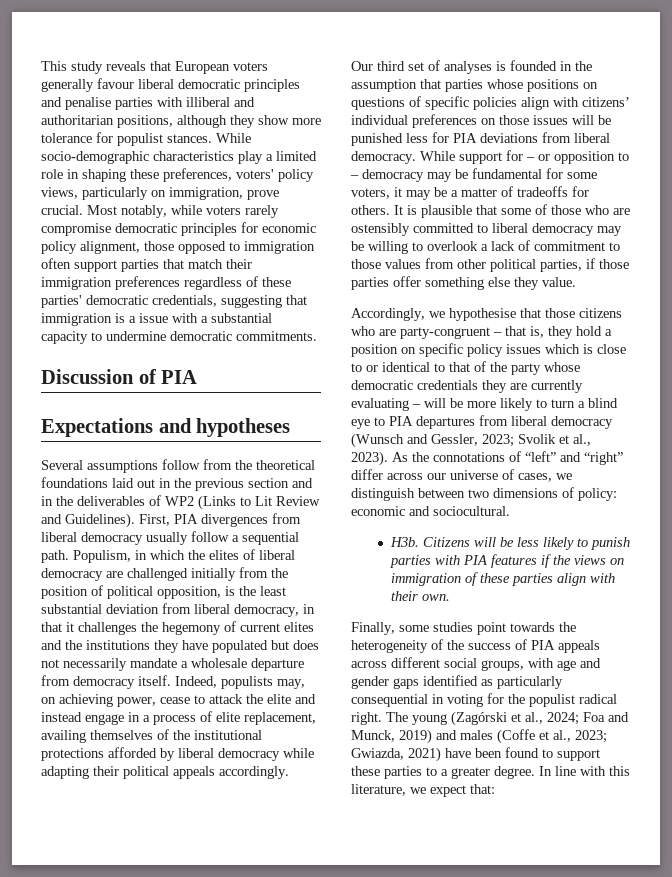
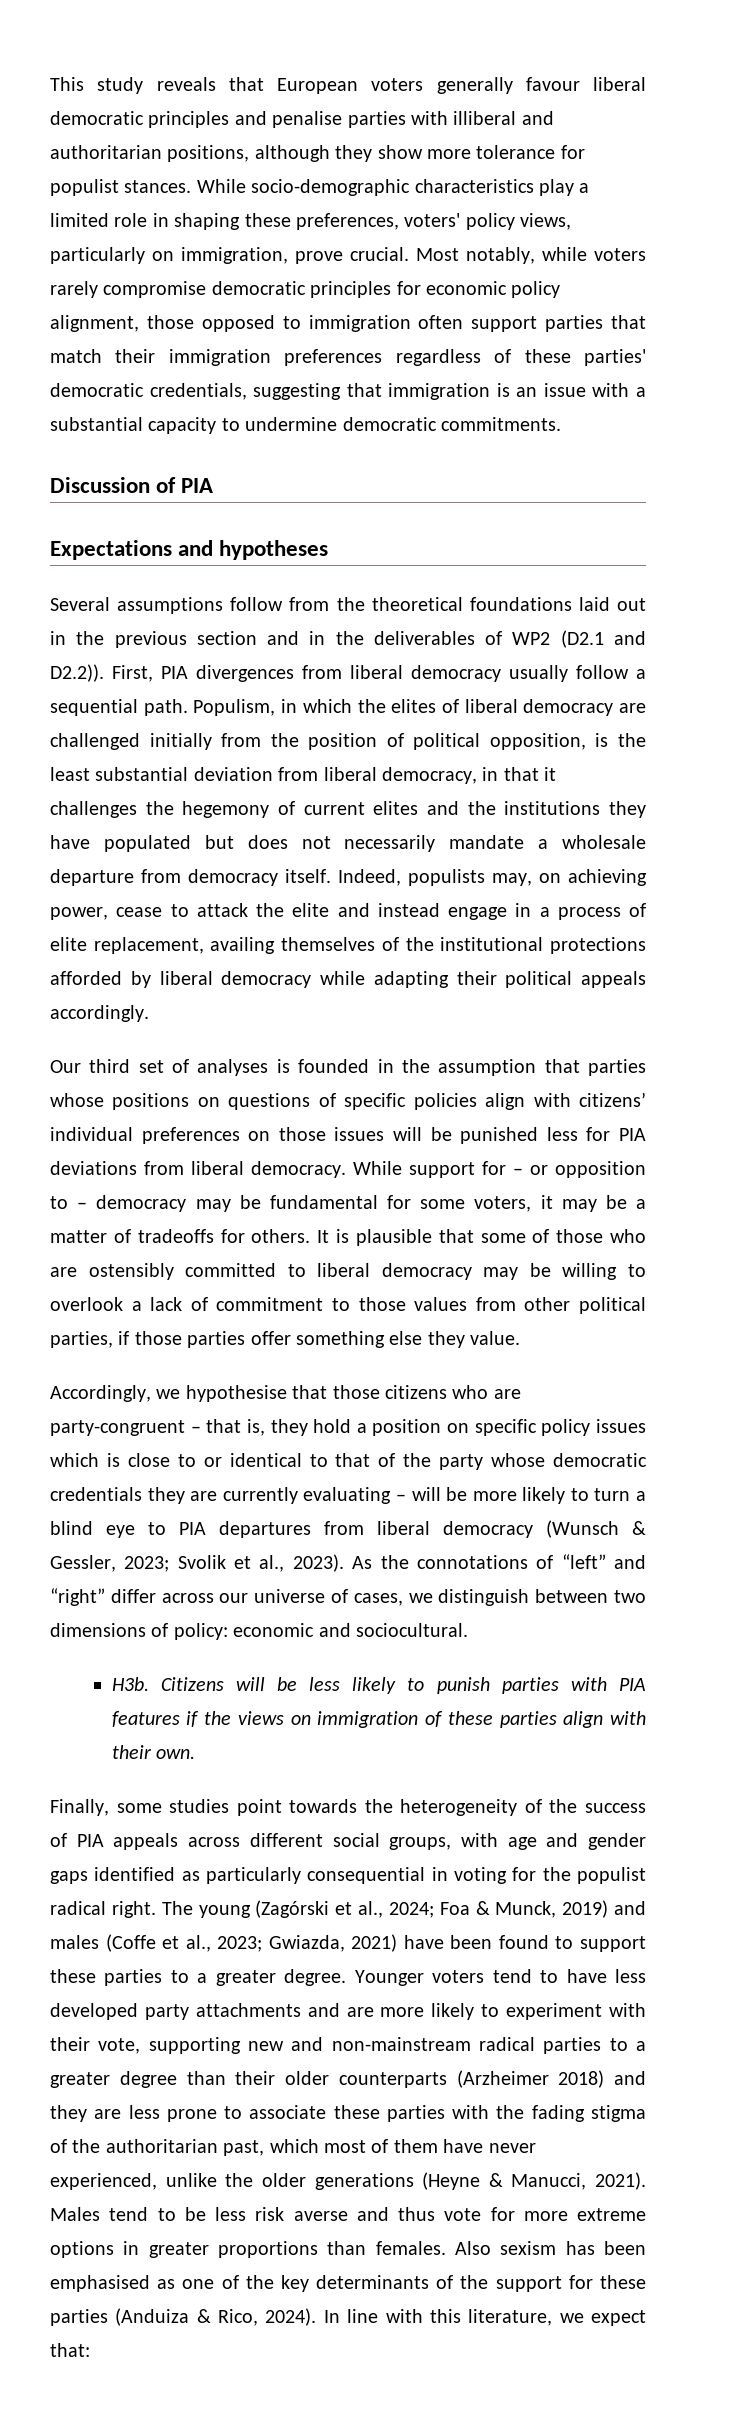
- Most notably, while voters rarely compromise democratic principles for economic policy alignment, those opposed to immigration often support parties that match their immigration preferences regardless of these parties' democratic credentials, suggesting that immigration is a issue with a substantial capacity to undermine democratic commitments.
+ Most notably, while voters rarely compromise democratic principles for economic policy alignment, those opposed to immigration often support parties that match their immigration preferences regardless of these parties' democratic credentials, suggesting that immigration is an issue with a substantial capacity to undermine democratic commitments.
- Several assumptions follow from the theoretical foundations laid out in the previous section and in the deliverables of WP2 (Links to Lit Review and Guidelines). First, PIA divergences from liberal democracy usually follow a sequential path.
+ Several assumptions follow from the theoretical foundations laid out in the previous section and in the deliverables of WP2 (D2.1 and D2.2)). First, PIA divergences from liberal democracy usually follow a sequential path.
- Accordingly, we hypothesise that those citizens who are party-congruent – that is, they hold a position on specific policy issues which is close to or identical to that of the party whose democratic credentials they are currently evaluating – will be more likely to turn a blind eye to PIA departures from liberal democracy (Wunsch and Gessler, 2023;
+ Accordingly, we hypothesise that those citizens who are party-congruent – that is, they hold a position on specific policy issues which is close to or identical to that of the party whose democratic credentials they are currently evaluating – will be more likely to turn a blind eye to PIA departures from liberal democracy (Wunsch & Gessler, 2023;
- The young (Zagórski et al., 2024; Foa and Munck, 2019) and males (Coffe et al., 2023; Gwiazda, 2021) have been found to support these parties to a greater degree.
+ The young (Zagórski et al., 2024; Foa & Munck, 2019) and males (Coffe et al., 2023; Gwiazda, 2021) have been found to support these parties to a greater degree.
+ Younger voters tend to have less developed party attachments and are more likely to experiment with their vote, supporting new and non-mainstream radical parties to a greater degree than their older counterparts (Arzheimer 2018) and they are less prone to associate these parties with the fading stigma of the authoritarian past, which most of them have never experienced, unlike the older generations (Heyne & Manucci, 2021). Males tend to be less risk averse and thus vote for more extreme options in greater proportions than females. Also sexism has been emphasised as one of the key determinants of the support for these parties (Anduiza & Rico, 2024).

